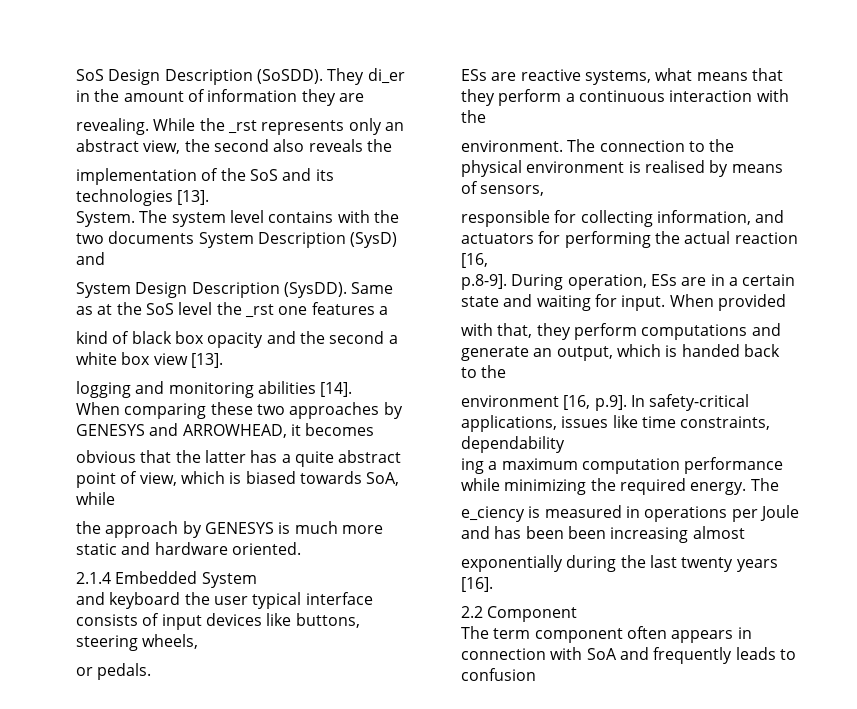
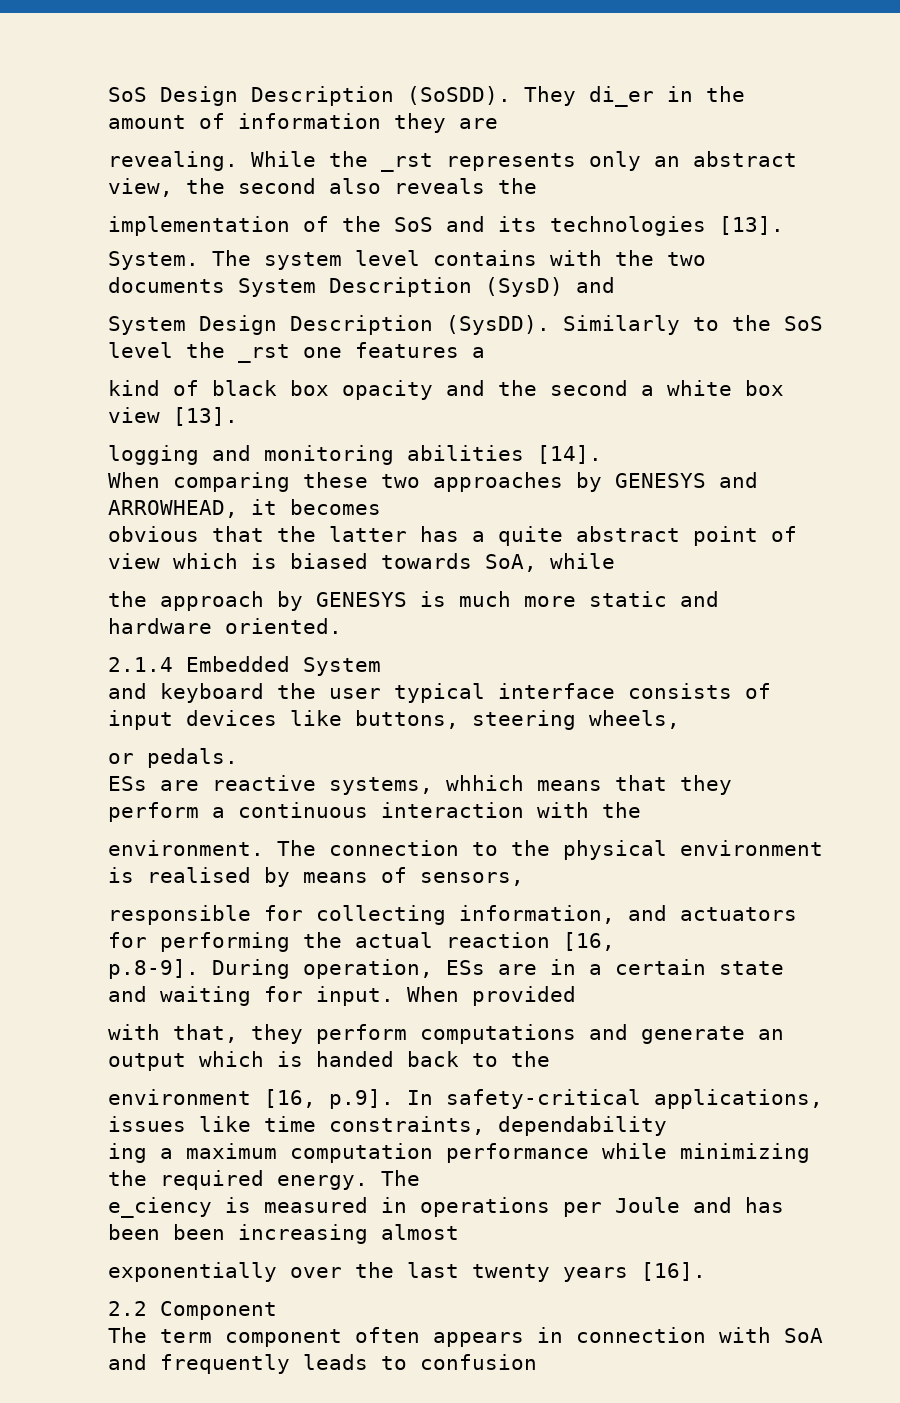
- Same as at the SoS level the _rst one features a
+ Similarly to the SoS level the _rst one features a
- obvious that the latter has a quite abstract point of view, which is biased towards SoA, while
+ obvious that the latter has a quite abstract point of view which is biased towards SoA, while
- ESs are reactive systems, what means that they perform a continuous interaction with the
+ ESs are reactive systems, whhich means that they perform a continuous interaction with the
- with that, they perform computations and generate an output, which is handed back to the
+ with that, they perform computations and generate an output which is handed back to the
- exponentially during the last twenty years [16].
+ exponentially over the last twenty years [16].

